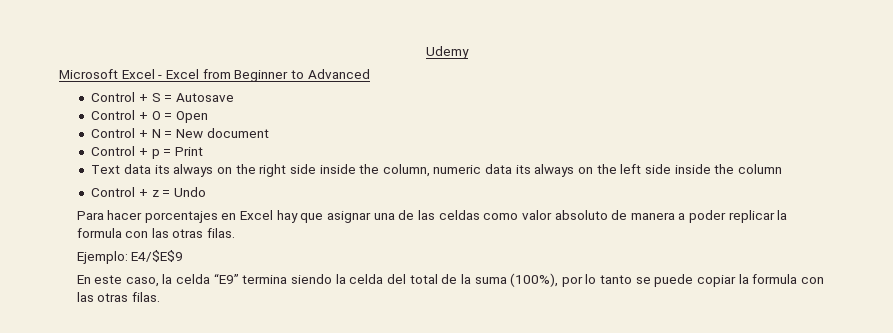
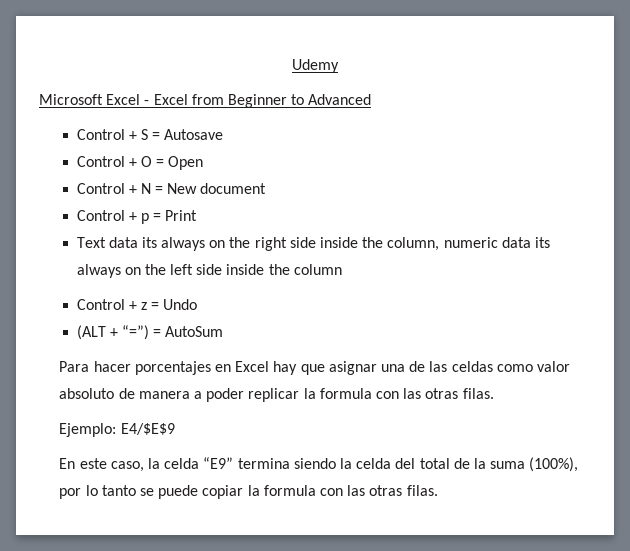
+ (ALT + “=”) = AutoSum

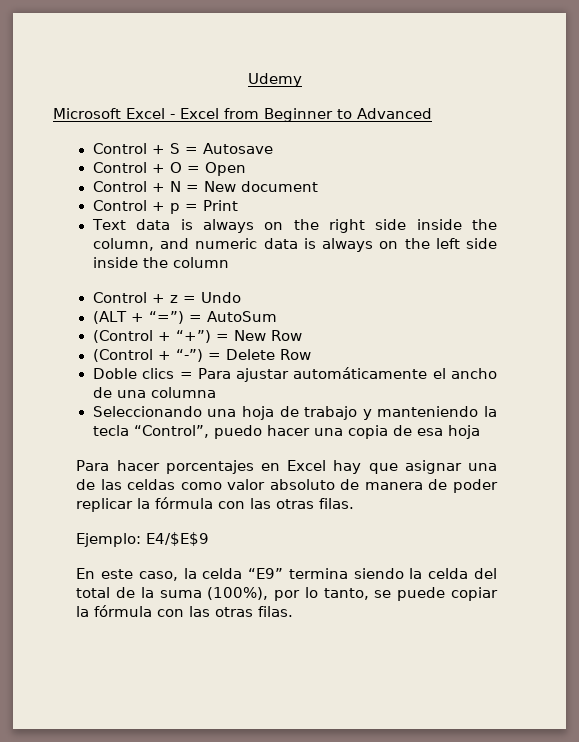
- Text data its always on the right side inside the column, numeric data its always on the left side inside the column
+ Text data is always on the right side inside the column, and numeric data is always on the left side inside the column
+ (Control + “+”) = New Row
+ (Control + “-”) = Delete Row
+ Doble clics = Para ajustar automáticamente el ancho de una columna
+ Seleccionando una hoja de trabajo y manteniendo la tecla “Control”, puedo hacer una copia de esa hoja
- Para hacer porcentajes en Excel hay que asignar una de las celdas como valor absoluto de manera a poder replicar la formula con las otras filas.
+ Para hacer porcentajes en Excel hay que asignar una de las celdas como valor absoluto de manera de poder replicar la fórmula con las otras filas.
- En este caso, la celda “E9” termina siendo la celda del total de la suma (100%), por lo tanto se puede copiar la formula con las otras filas.
+ En este caso, la celda “E9” termina siendo la celda del total de la suma (100%), por lo tanto, se puede copiar la fórmula con las otras filas.

